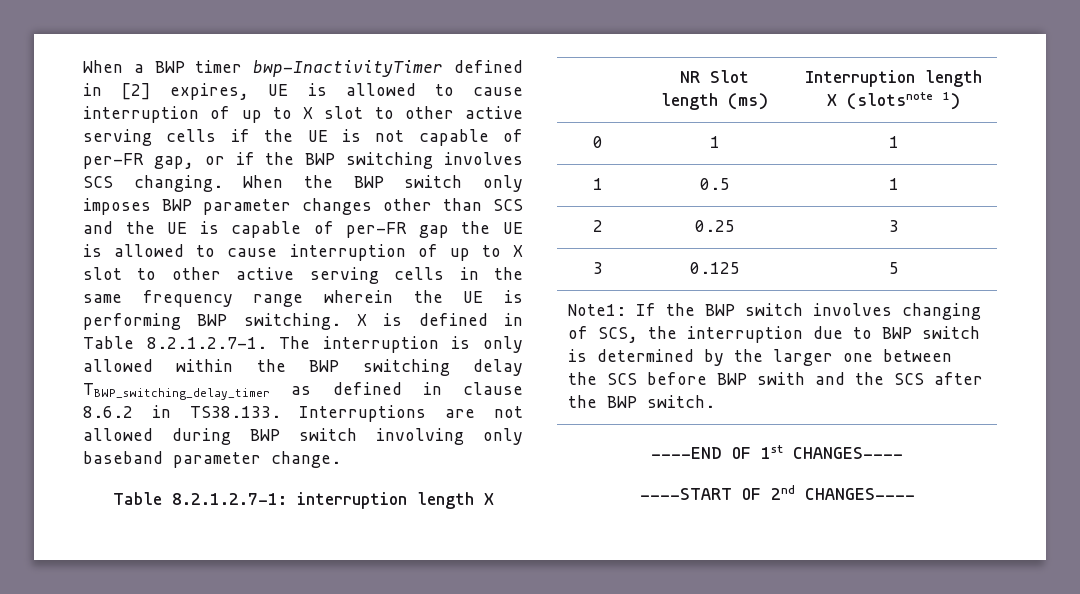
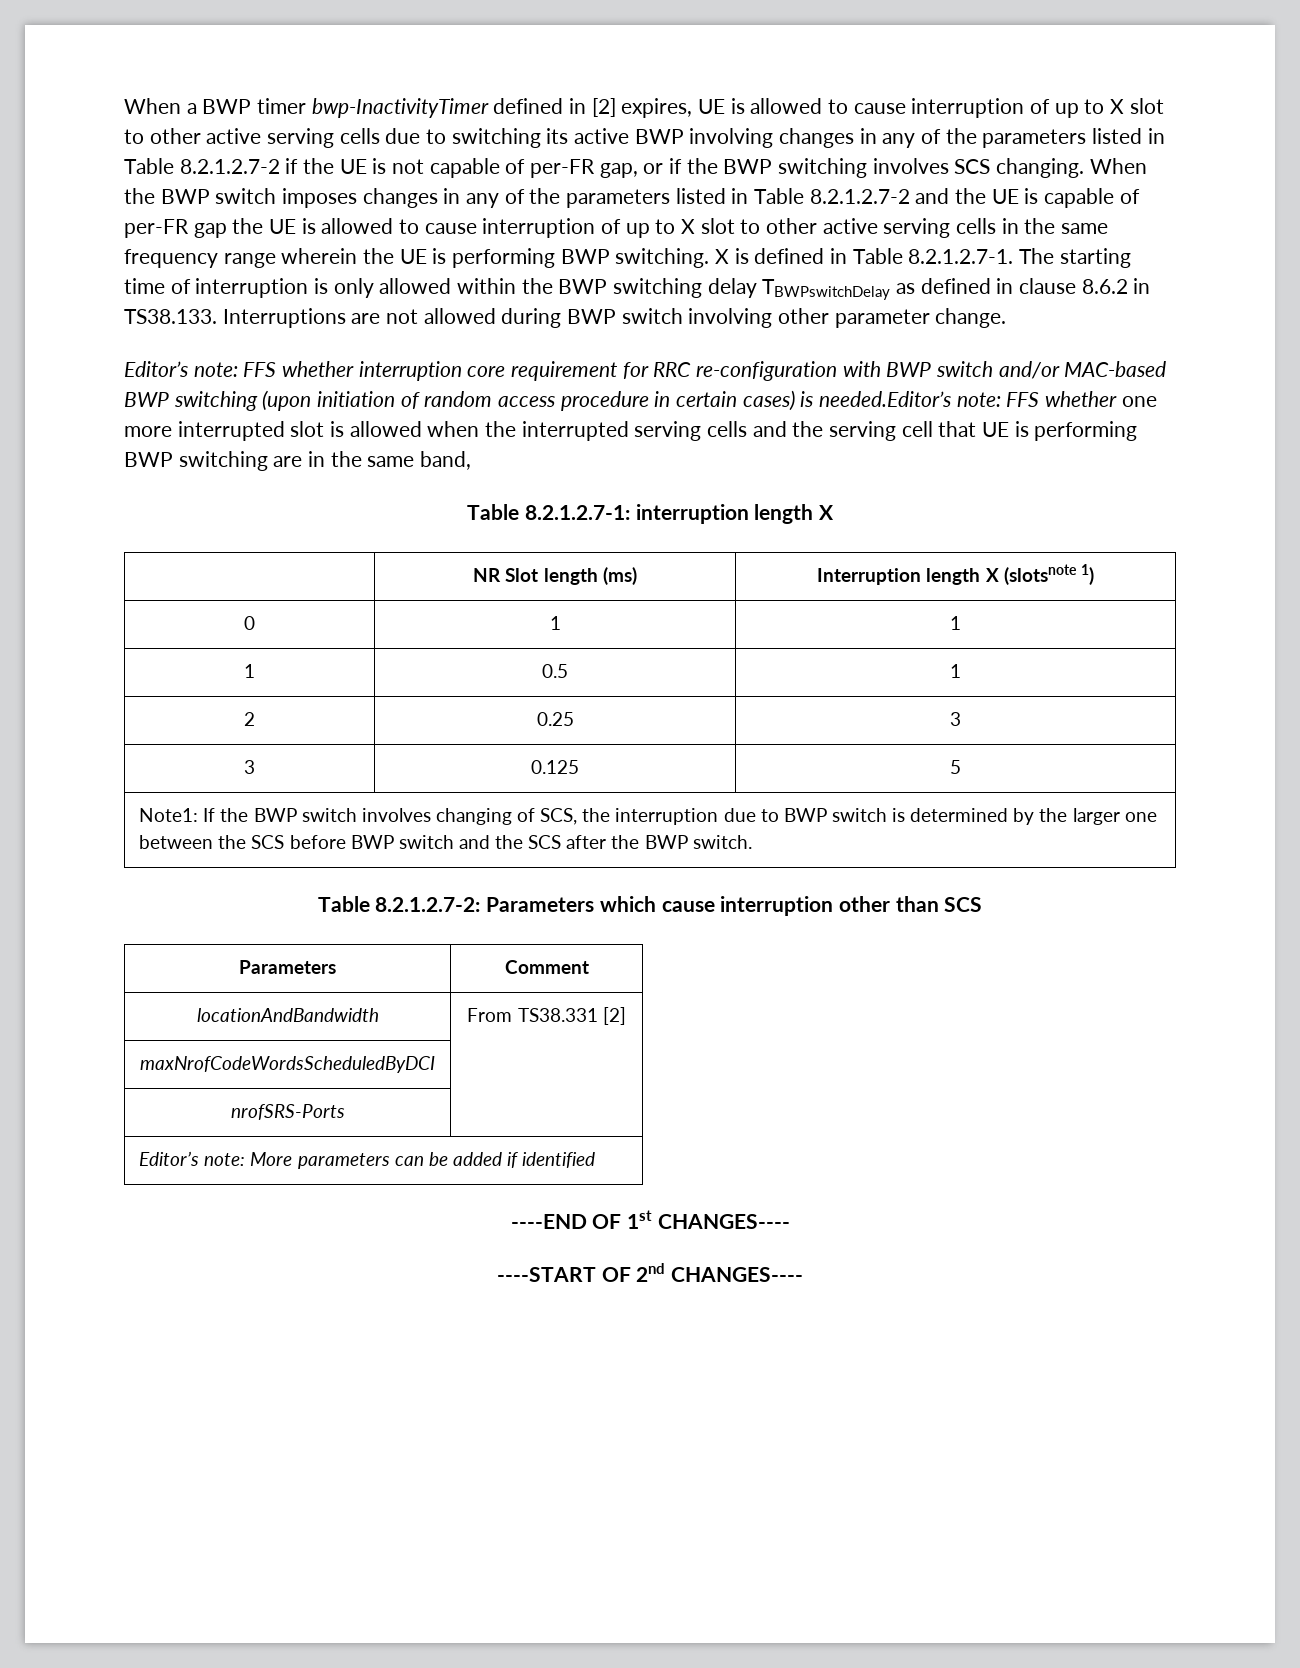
- When a BWP timer bwp-InactivityTimer defined in [2] expires, UE is allowed to cause interruption of up to X slot to other active serving cells if the UE is not capable of per-FR gap, or if the BWP switching involves SCS changing.
+ When a BWP timer bwp-InactivityTimer defined in [2] expires, UE is allowed to cause interruption of up to X slot to other active serving cells due to switching its active BWP involving changes in any of the parameters listed in Table 8.2.1.2.7-2 if the UE is not capable of per-FR gap, or if the BWP switching involves SCS changing.
- When the BWP switch only imposes BWP parameter changes other than SCS and the UE is capable of per-FR gap the UE is allowed to cause interruption of up to X slot to other active serving cells in the same frequency range wherein the UE is performing BWP switching.
+ When the BWP switch imposes changes in any of the parameters listed in Table 8.2.1.2.7-2 and the UE is capable of per-FR gap the UE is allowed to cause interruption of up to X slot to other active serving cells in the same frequency range wherein the UE is performing BWP switching.
- X is defined in Table 8.2.1.2.7-1. The interruption is only allowed within the BWP switching delay TBWP_switching_delay_timer as defined in clause 8.6.2 in TS38.133. Interruptions are not allowed during BWP switch involving only baseband parameter change.
+ X is defined in Table 8.2.1.2.7-1. The starting time of interruption is only allowed within the BWP switching delay TBWPswitchDelay as defined in clause 8.6.2 in TS38.133. Interruptions are not allowed during BWP switch involving other parameter change.
+ Editor’s note: FFS whether interruption core requirement for RRC re-configuration with BWP switch and/or MAC-based BWP switching (upon initiation of random access procedure in certain cases) is needed.Editor’s note: FFS whether one more interrupted slot is allowed when the interrupted serving cells and the serving cell that UE is performing BWP switching are in the same band,
- Note1: If the BWP switch involves changing of SCS, the interruption due to BWP switch is determined by the larger one between the SCS before BWP swith and the SCS after the BWP switch.
+ Note1: If the BWP switch involves changing of SCS, the interruption due to BWP switch is determined by the larger one between the SCS before BWP switch and the SCS after the BWP switch.
+ Table 8.2.1.2.7-2: Parameters which cause interruption other than SCS
+ Parameters | Comment
+ locationAndBandwidth | From TS38.331 [2]
+ maxNrofCodeWordsScheduledByDCI |
+ nrofSRS-Ports |
+ Editor’s note: More parameters can be added if identified

